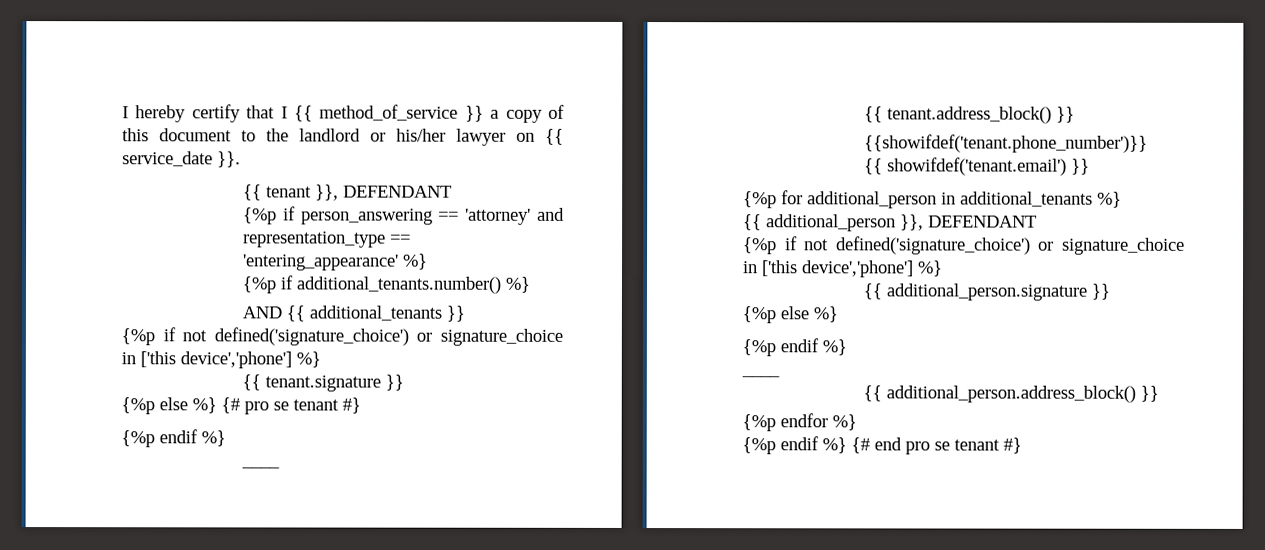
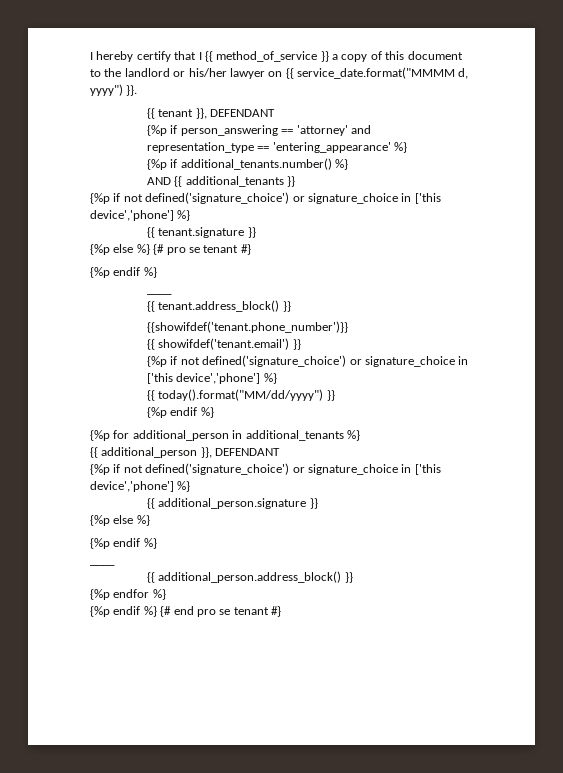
- I hereby certify that I {{ method_of_service }} a copy of this document to the landlord or his/her lawyer on {{ service_date }}.
+ I hereby certify that I {{ method_of_service }} a copy of this document to the landlord or his/her lawyer on {{ service_date.format("MMMM d, yyyy") }}.
  {{ showifdef('tenant.email') }}
+ {%p if not defined('signature_choice') or signature_choice in ['this device','phone'] %}
+ {{ today().format("MM/dd/yyyy") }}
+ {%p endif %}

